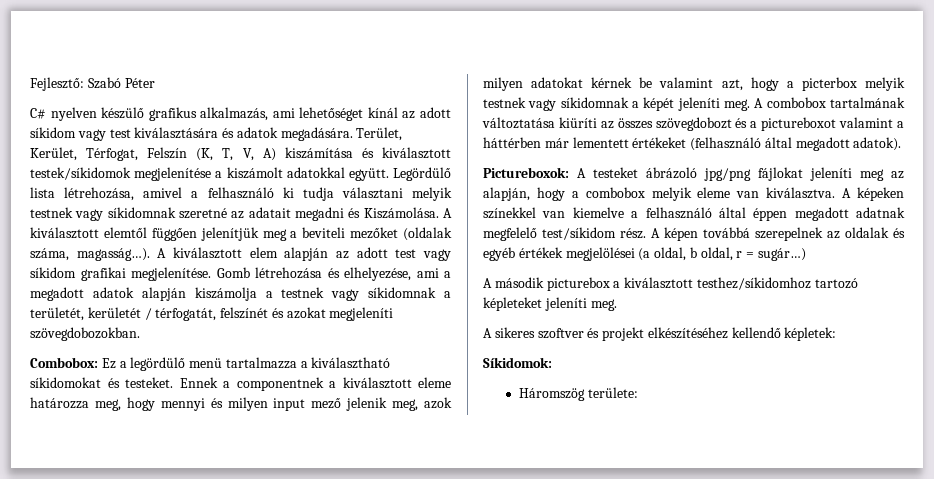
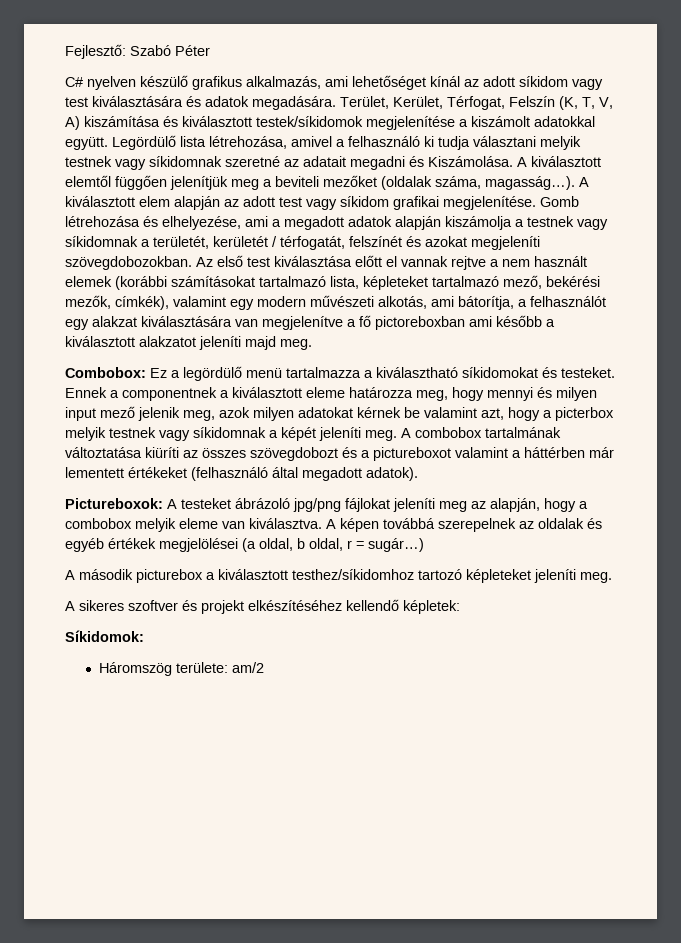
+ Az első test kiválasztása előtt el vannak rejtve a nem használt elemek (korábbi számításokat tartalmazó lista, képleteket tartalmazó mező, bekérési mezők, címkék), valamint egy modern művészeti alkotás, ami bátorítja, a felhasználót egy alakzat kiválasztására van megjelenítve a fő pictoreboxban ami később a kiválasztott alakzatot jeleníti majd meg.
- A képeken színekkel van kiemelve a felhasználó által éppen megadott adatnak megfelelő test/síkidom rész. A képen továbbá szerepelnek az oldalak és egyéb értékek megjelölései (a oldal, b oldal, r = sugár…)
+ A képen továbbá szerepelnek az oldalak és egyéb értékek megjelölései (a oldal, b oldal, r = sugár…)
- Háromszög területe:
+ Háromszög területe: am/2

